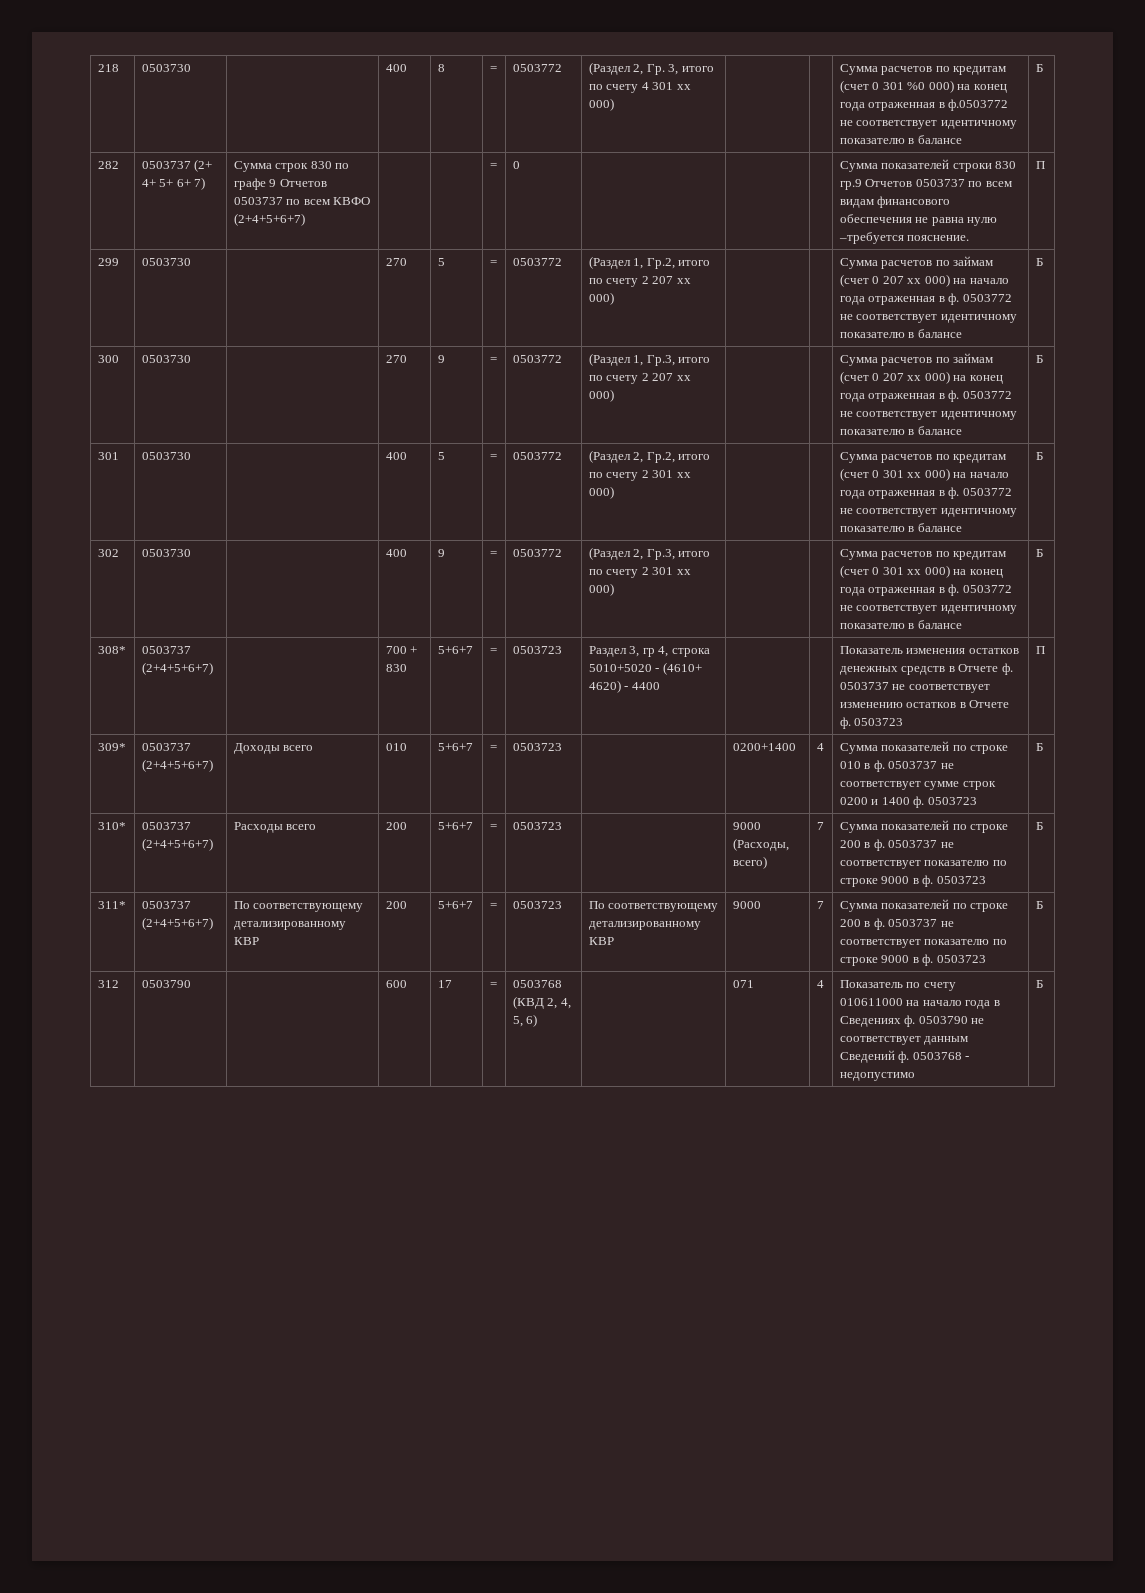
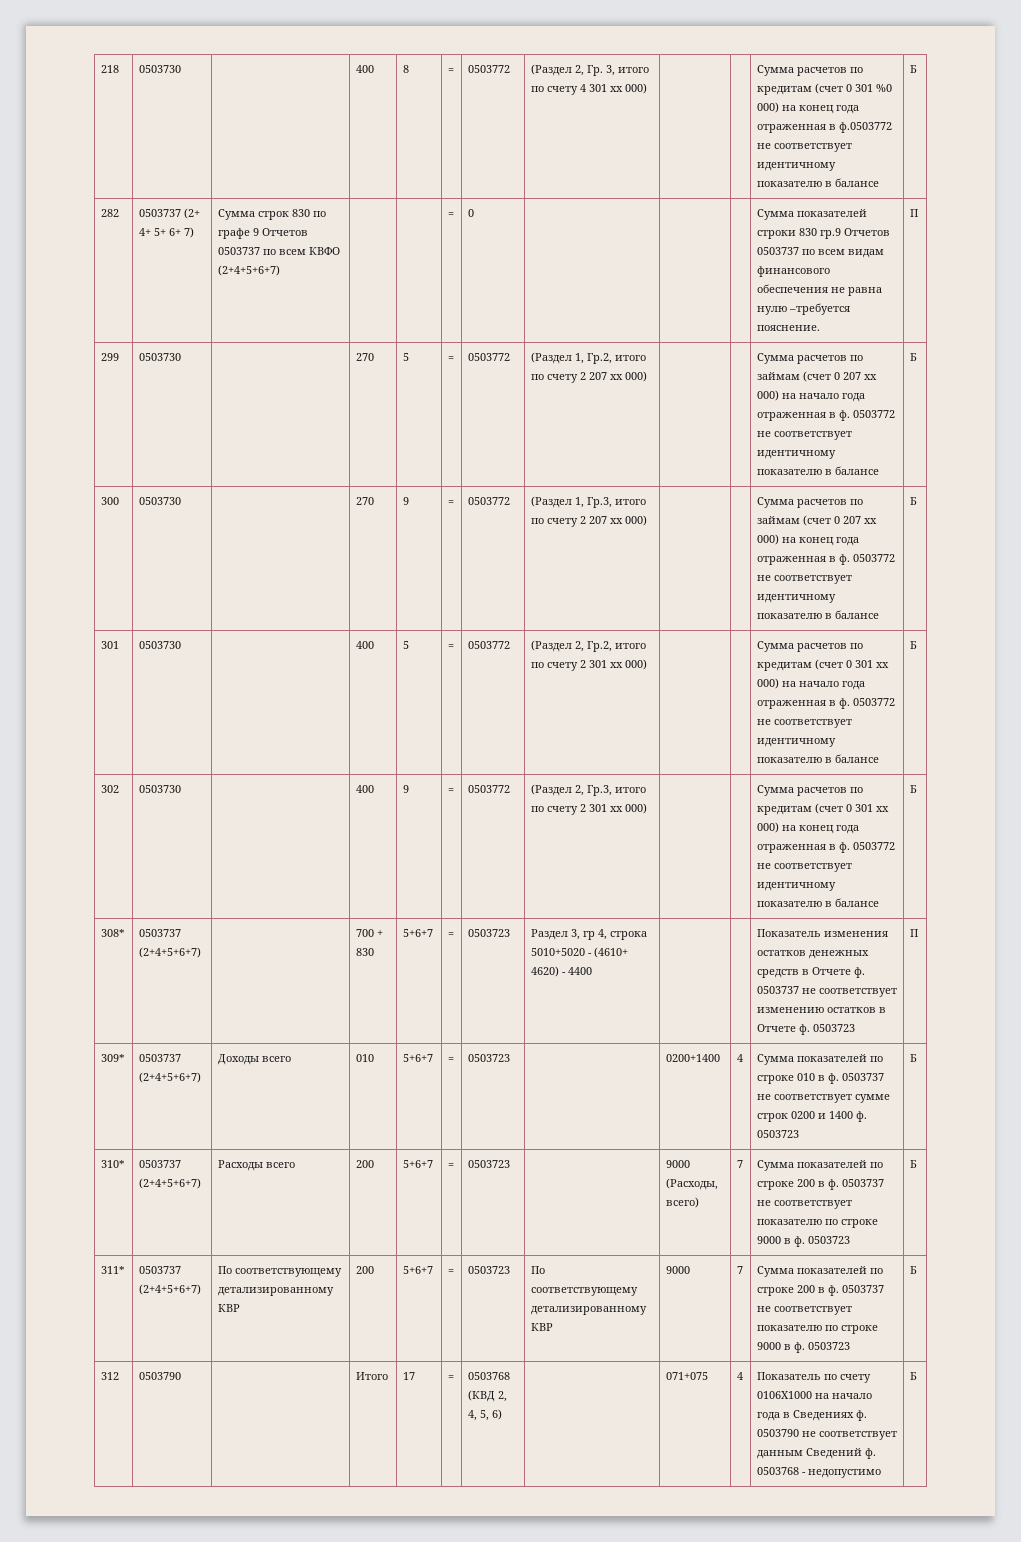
- 312 | 0503790 | | 600 | 17 | = | 0503768 (КВД 2, 4, 5, 6) | | 071 | 4 | Показатель по счету 010611000 на начало года в Сведениях ф. 0503790 не соответствует данным Сведений ф. 0503768 - недопустимо | Б
+ 312 | 0503790 | | Итого | 17 | = | 0503768 (КВД 2, 4, 5, 6) | | 071+075 | 4 | Показатель по счету 0106Х1000 на начало года в Сведениях ф. 0503790 не соответствует данным Сведений ф. 0503768 - недопустимо | Б

